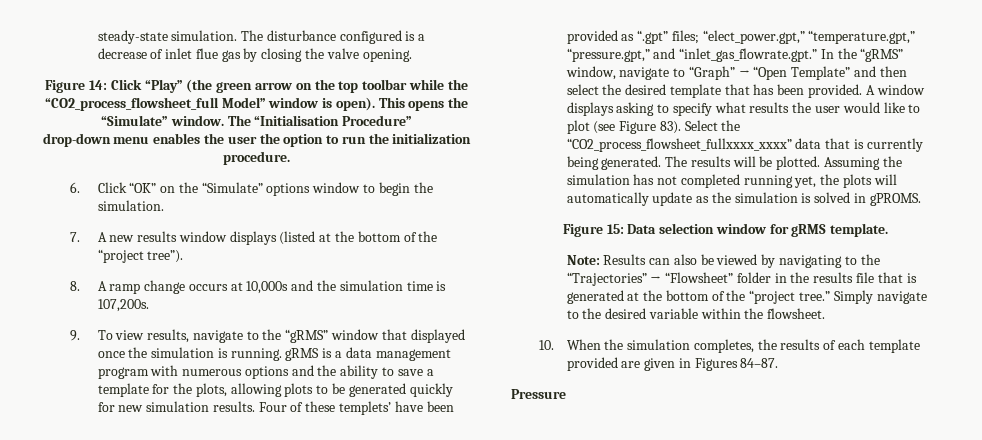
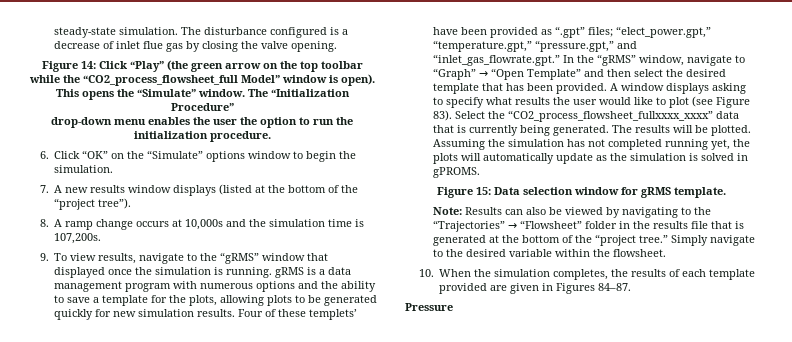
- The “Initialisation Procedure”
+ The “Initialization Procedure”

